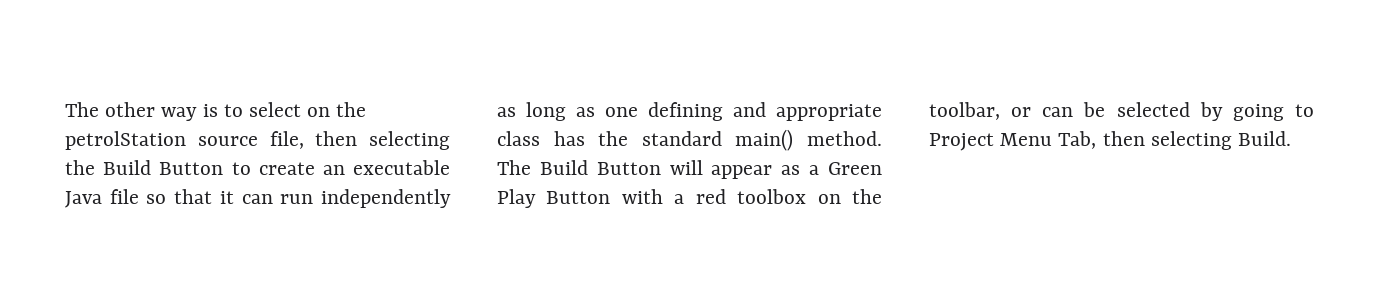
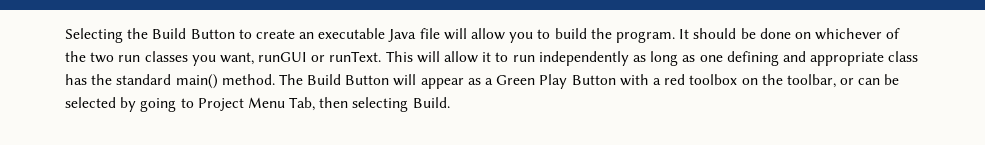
- The other way is to select on the petrolStation source file, then selecting the Build Button to create an executable Java file so that it can run independently as long as one defining and appropriate class has the standard main() method.
+ Selecting the Build Button to create an executable Java file will allow you to build the program. It should be done on whichever of the two run classes you want, runGUI or runText. This will allow it to run independently as long as one defining and appropriate class has the standard main() method.

